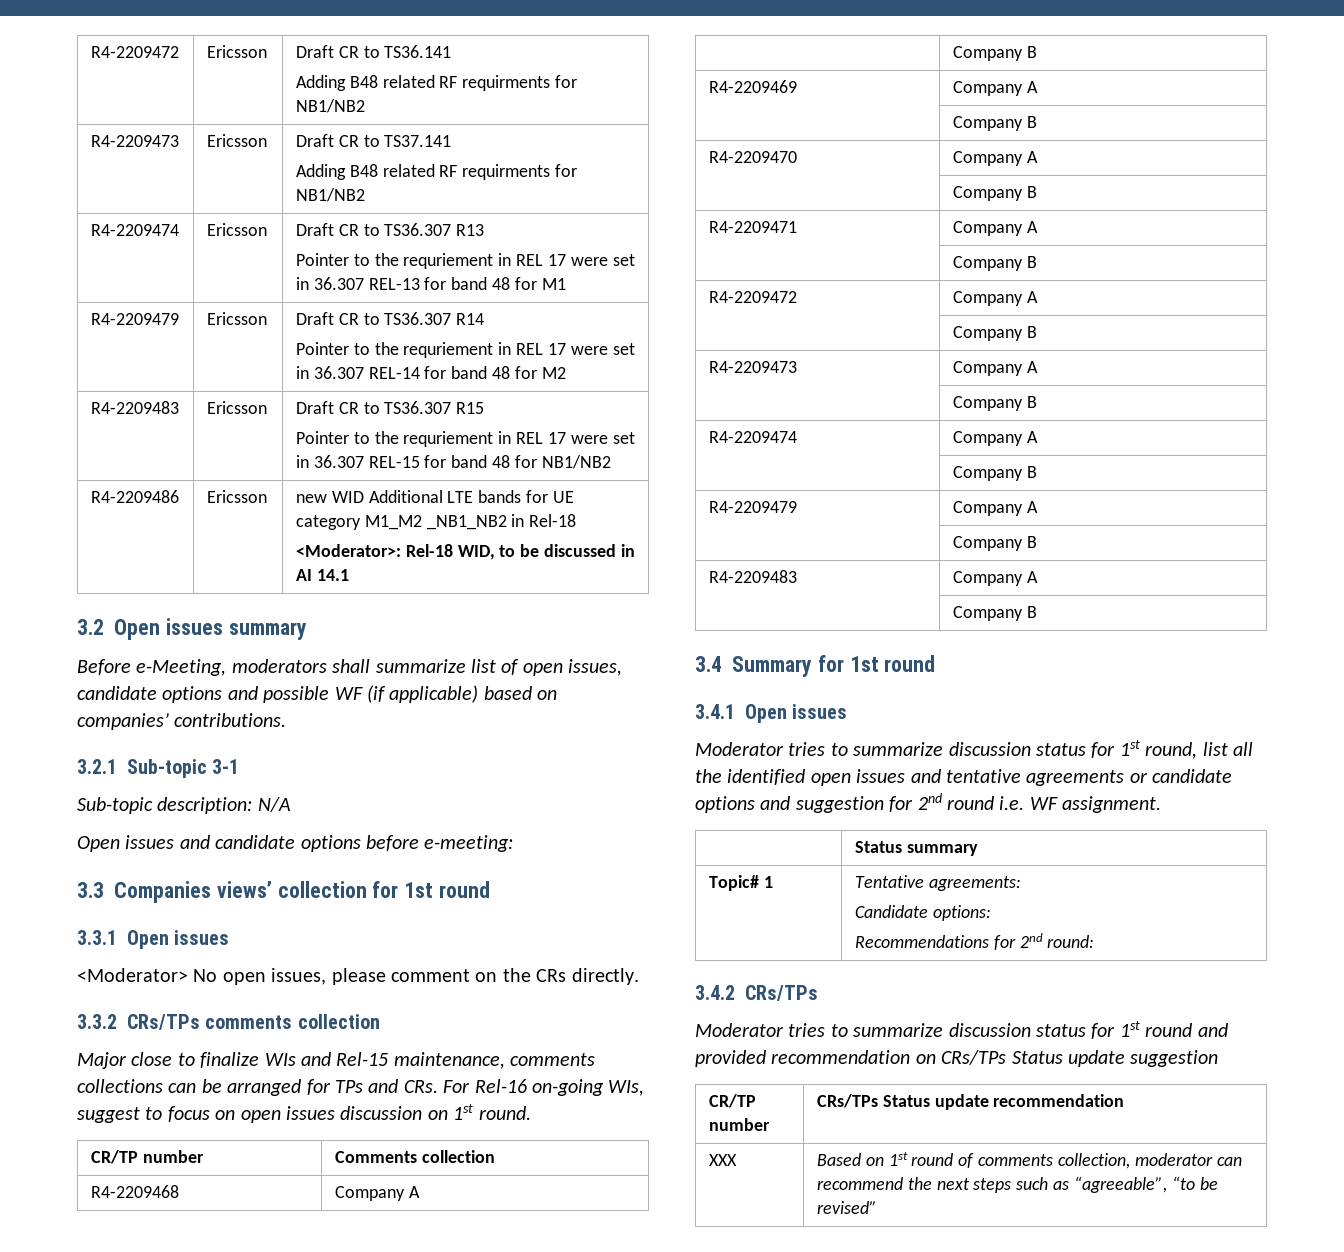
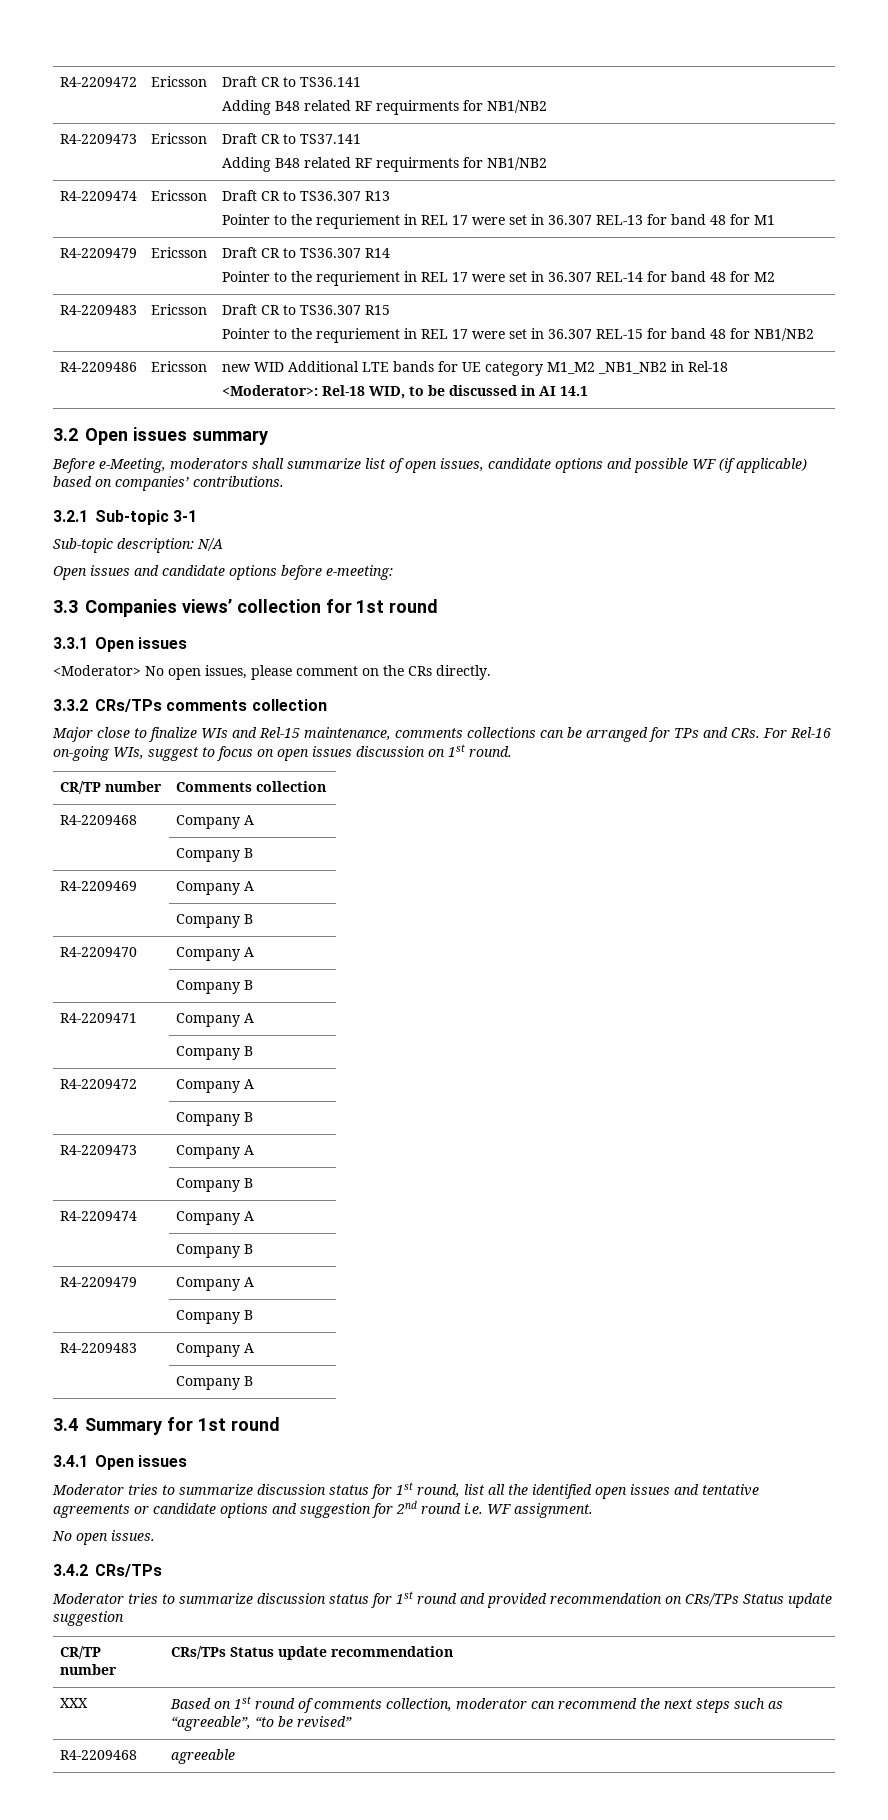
- | Status summary
- Topic# 1 | Tentative agreements:
- Candidate options:
- Recommendations for 2nd round:
+ No open issues.
+ R4-2209468 | agreeable

